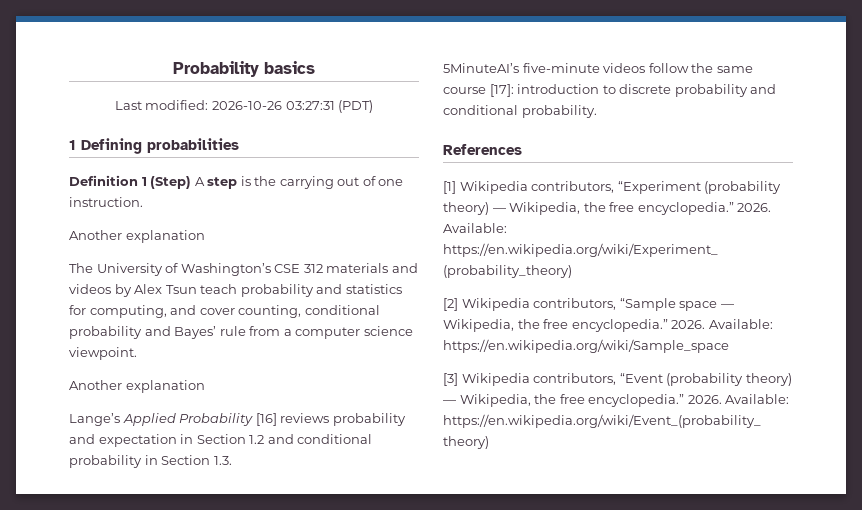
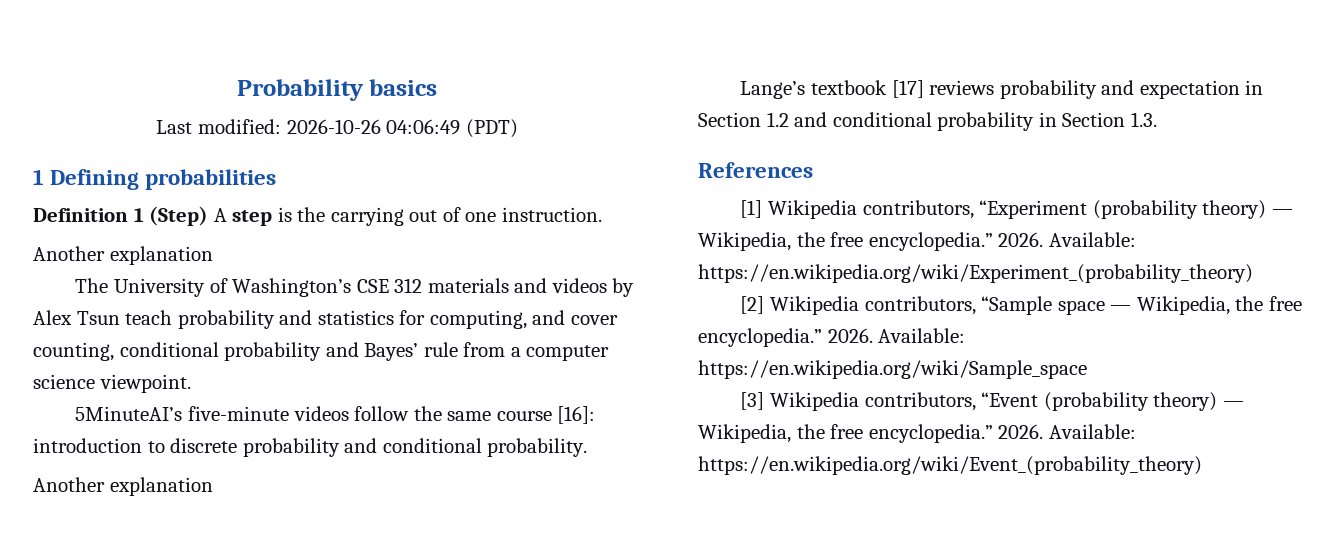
- Last modified: 2026-10-26 03:27:31 (PDT)
+ Last modified: 2026-10-26 04:06:49 (PDT)
+ 5MinuteAI’s five-minute videos follow the same course [16]: introduction to discrete probability and conditional probability.
- Lange’s Applied Probability [16] reviews probability and expectation in Section 1.2 and conditional probability in Section 1.3.
+ Lange’s textbook [17] reviews probability and expectation in Section 1.2 and conditional probability in Section 1.3.
- 5MinuteAI’s five-minute videos follow the same course [17]: introduction to discrete probability and conditional probability.

